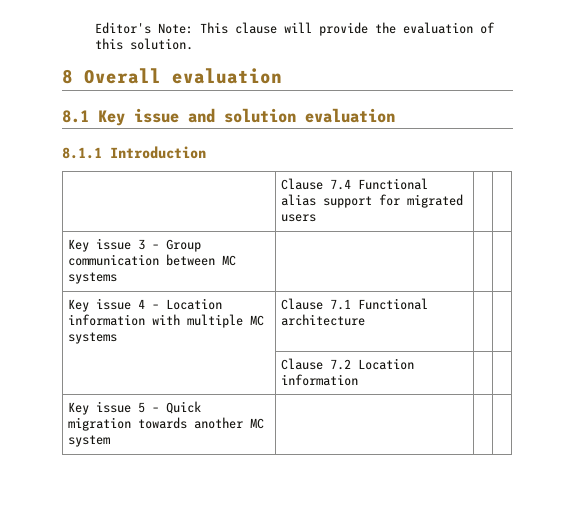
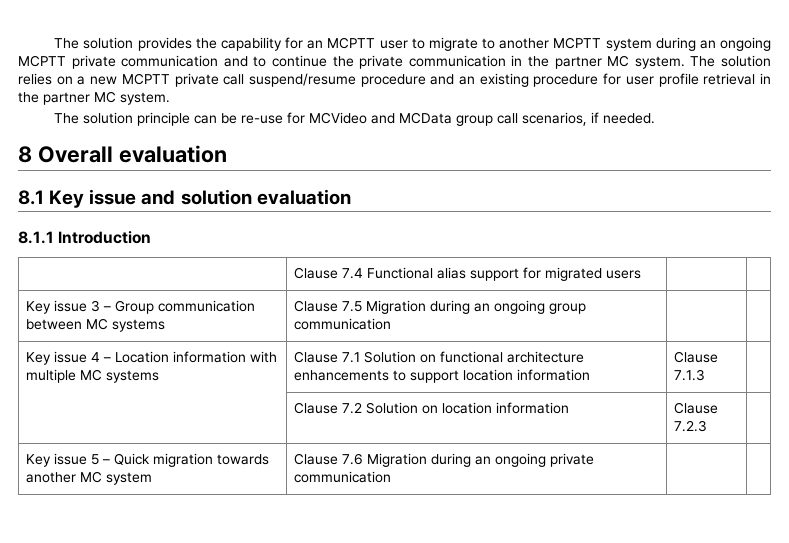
- Editor's Note: This clause will provide the evaluation of this solution.
+ The solution provides the capability for an MCPTT user to migrate to another MCPTT system during an ongoing MCPTT private communication and to continue the private communication in the partner MC system. The solution relies on a new MCPTT private call suspend/resume procedure and an existing procedure for user profile retrieval in the partner MC system.
+ The solution principle can be re-use for MCVideo and MCData group call scenarios, if needed.
- Key issue 3 – Group communication between MC systems | | |
+ Key issue 3 – Group communication between MC systems | Clause 7.5 Migration during an ongoing group communication | |
- Key issue 4 – Location information with multiple MC systems | Clause 7.1 Functional architecture | |
+ Key issue 4 – Location information with multiple MC systems | Clause 7.1 Solution on functional architecture enhancements to support location information | Clause 7.1.3 |
- | Clause 7.2 Location information | |
+ | Clause 7.2 Solution on location information | Clause 7.2.3 |
- Key issue 5 – Quick migration towards another MC system | | |
+ Key issue 5 – Quick migration towards another MC system | Clause 7.6 Migration during an ongoing private communication | |

